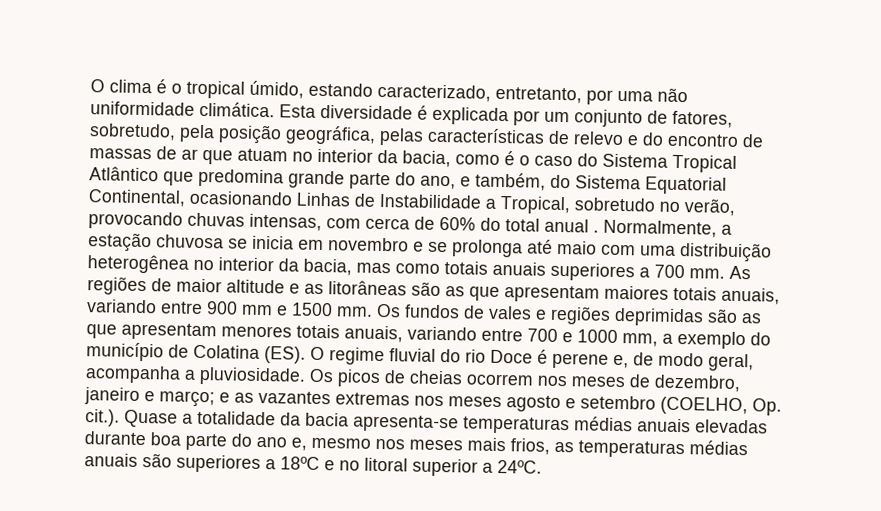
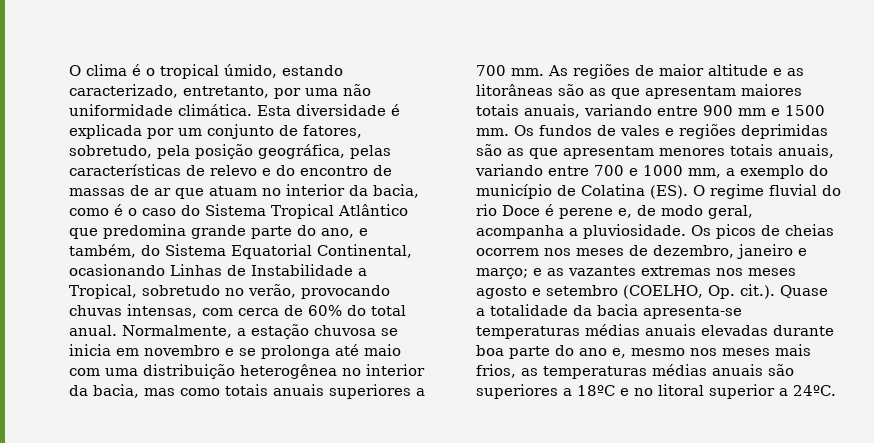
- Esta diversidade é explicada por um conjunto de fatores, sobretudo, pela posição geográfica, pelas características de relevo e do encontro de massas de ar que atuam no interior da bacia, como é o caso do Sistema Tropical Atlântico que predomina grande parte do ano, e também, do Sistema Equatorial Continental, ocasionando Linhas de Instabilidade a Tropical, sobretudo no verão, provocando chuvas intensas, com cerca de 60% do total anual .
+ Esta diversidade é explicada por um conjunto de fatores, sobretudo, pela posição geográfica, pelas características de relevo e do encontro de massas de ar que atuam no interior da bacia, como é o caso do Sistema Tropical Atlântico que predomina grande parte do ano, e também, do Sistema Equatorial Continental, ocasionando Linhas de Instabilidade a Tropical, sobretudo no verão, provocando chuvas intensas, com cerca de 60% do total anual.

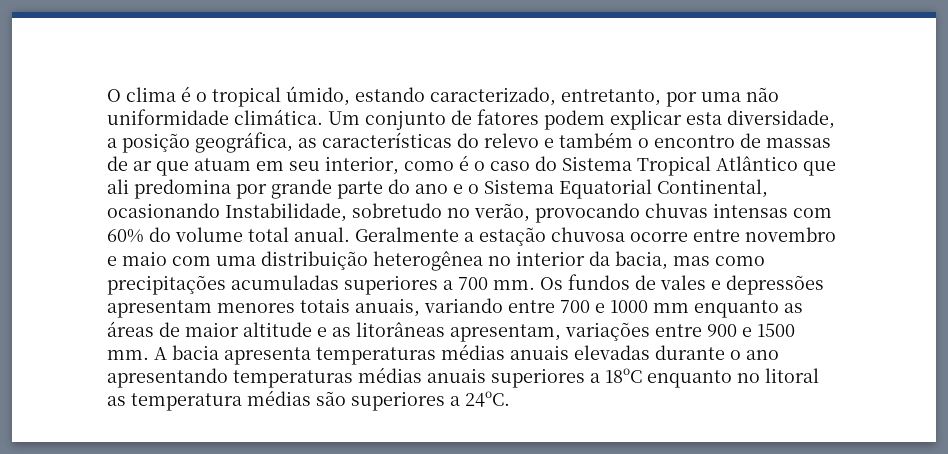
- Esta diversidade é explicada por um conjunto de fatores, sobretudo, pela posição geográfica, pelas características de relevo e do encontro de massas de ar que atuam no interior da bacia, como é o caso do Sistema Tropical Atlântico que predomina grande parte do ano, e também, do Sistema Equatorial Continental, ocasionando Linhas de Instabilidade a Tropical, sobretudo no verão, provocando chuvas intensas, com cerca de 60% do total anual.
+ Um conjunto de fatores podem explicar esta diversidade, a posição geográfica, as características do relevo e também o encontro de massas de ar que atuam em seu interior, como é o caso do Sistema Tropical Atlântico que ali predomina por grande parte do ano e o Sistema Equatorial Continental, ocasionando Instabilidade, sobretudo no verão, provocando chuvas intensas com 60% do volume total anual.
- Normalmente, a estação chuvosa se inicia em novembro e se prolonga até maio com uma distribuição heterogênea no interior da bacia, mas como totais anuais superiores a 700 mm.
+ Geralmente a estação chuvosa ocorre entre novembro e maio com uma distribuição heterogênea no interior da bacia, mas como precipitações acumuladas superiores a 700 mm.
- As regiões de maior altitude e as litorâneas são as que apresentam maiores totais anuais, variando entre 900 mm e 1500 mm.
- Os fundos de vales e regiões deprimidas são as que apresentam menores totais anuais, variando entre 700 e 1000 mm, a exemplo do município de Colatina (ES). O regime fluvial do rio Doce é perene e, de modo geral, acompanha a pluviosidade. Os picos de cheias ocorrem nos meses de dezembro, janeiro e março; e as vazantes extremas nos meses agosto e setembro (COELHO, Op. cit.). Quase a totalidade da bacia apresenta-se temperaturas médias anuais elevadas durante boa parte do ano e, mesmo nos meses mais frios, as temperaturas médias anuais são superiores a 18ºC e no litoral superior a 24ºC.
+ Os fundos de vales e depressões apresentam menores totais anuais, variando entre 700 e 1000 mm enquanto as áreas de maior altitude e as litorâneas apresentam, variações entre 900 e 1500 mm. A bacia apresenta temperaturas médias anuais elevadas durante o ano apresentando temperaturas médias anuais superiores a 18ºC enquanto no litoral as temperatura médias são superiores a 24ºC.

